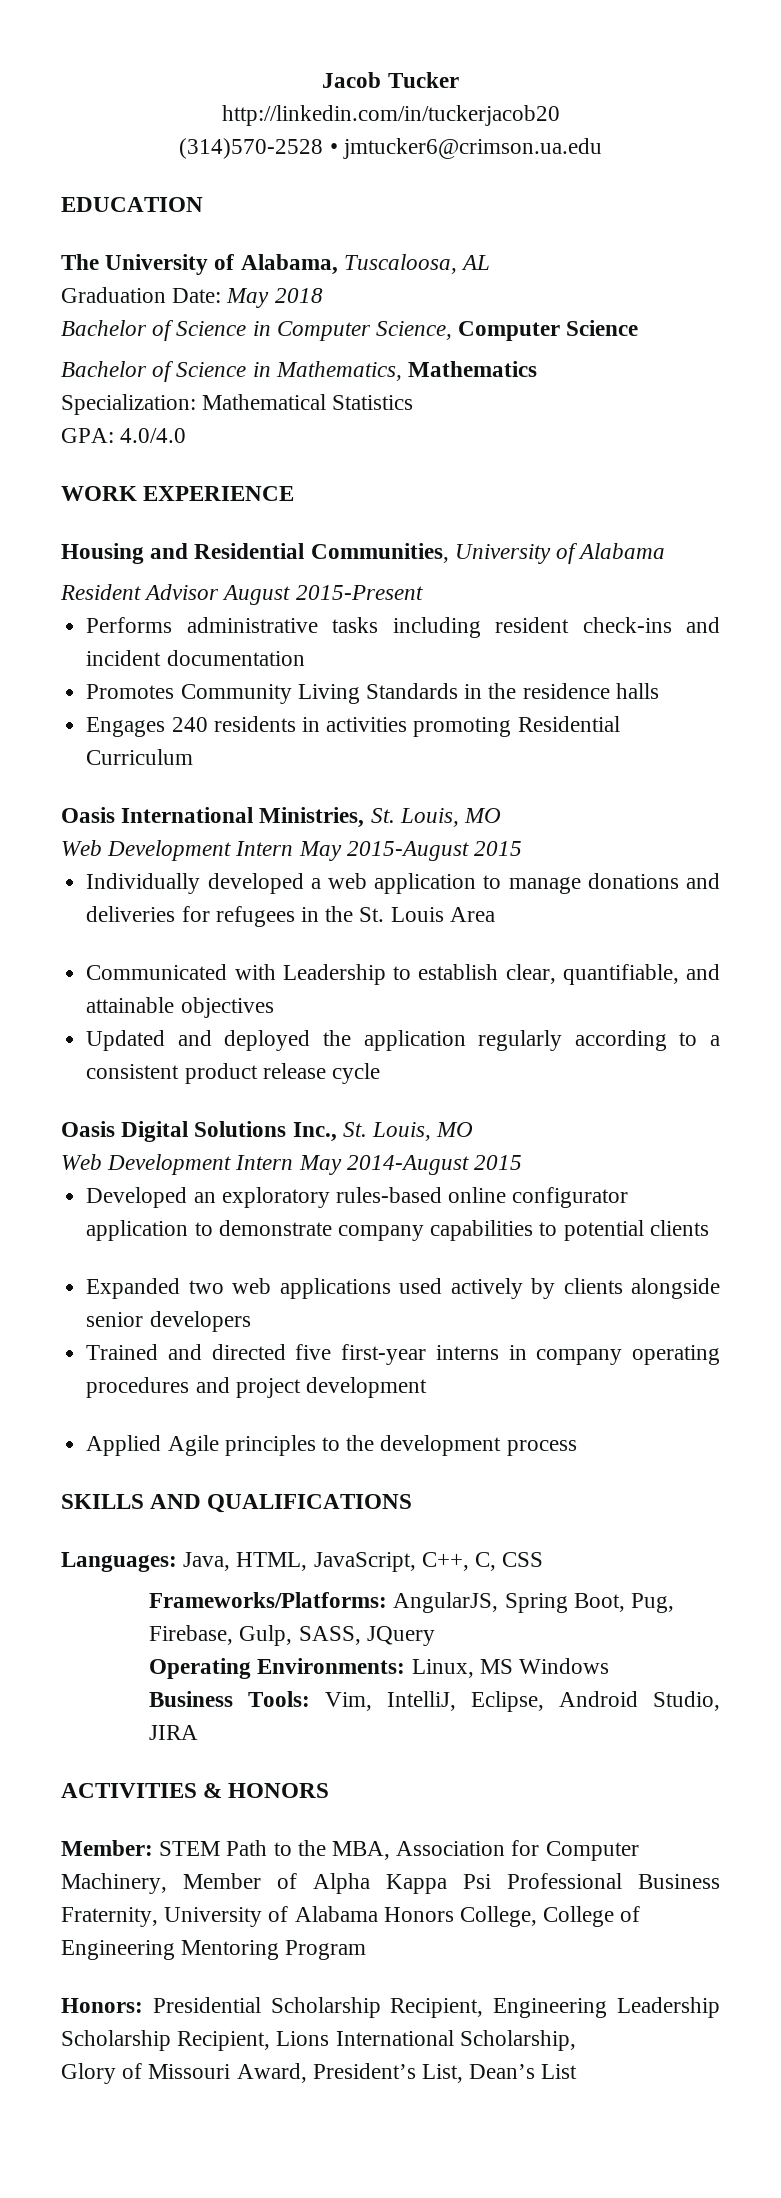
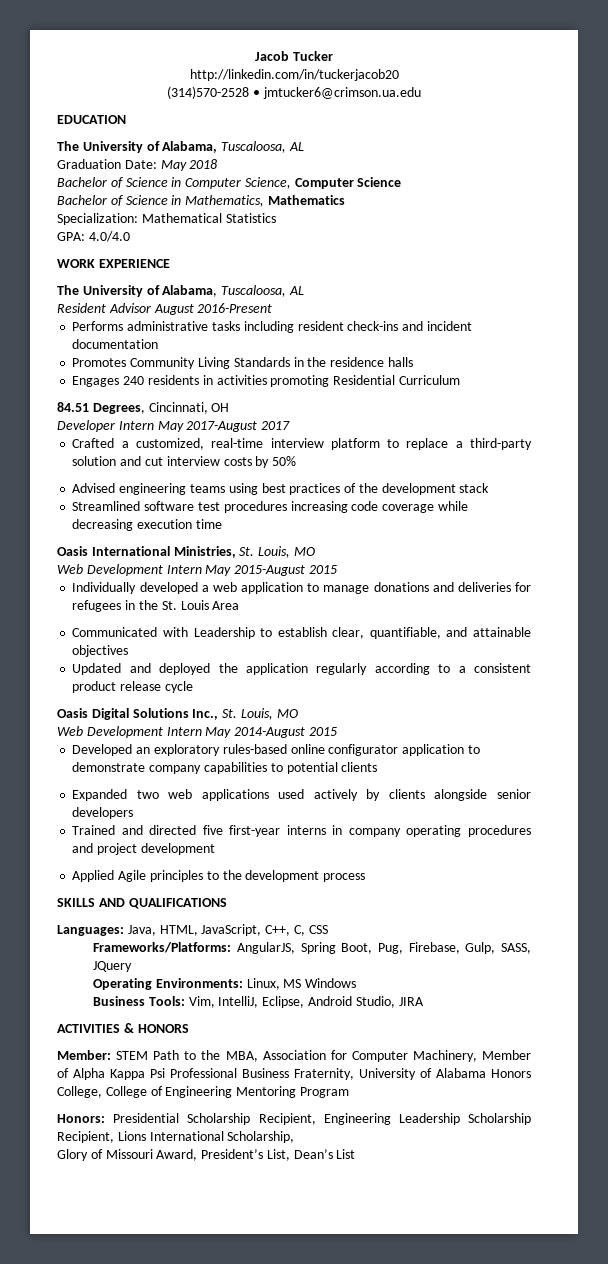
  WORK EXPERIENCE
- Housing and Residential Communities, University of Alabama
+ The University of Alabama, Tuscaloosa, AL
- Resident Advisor August 2015-Present
+ Resident Advisor August 2016-Present
+ 84.51 Degrees, Cincinnati, OH
+ Developer Intern May 2017-August 2017
+ Crafted a customized, real-time interview platform to replace a third-party solution and cut interview costs by 50%
+ Advised engineering teams using best practices of the development stack
+ Streamlined software test procedures increasing code coverage while decreasing execution time

